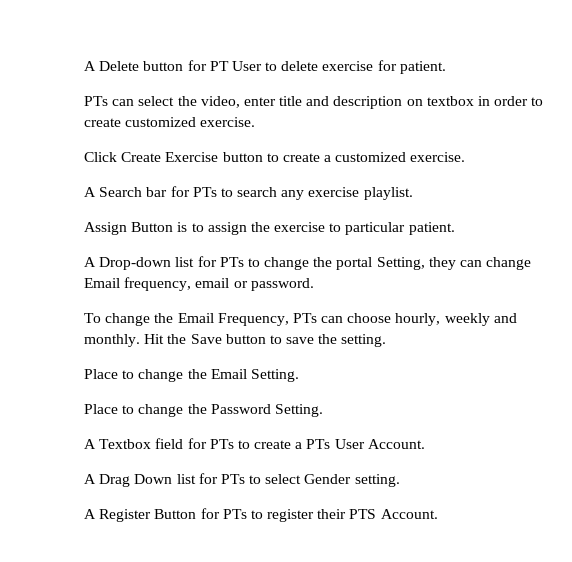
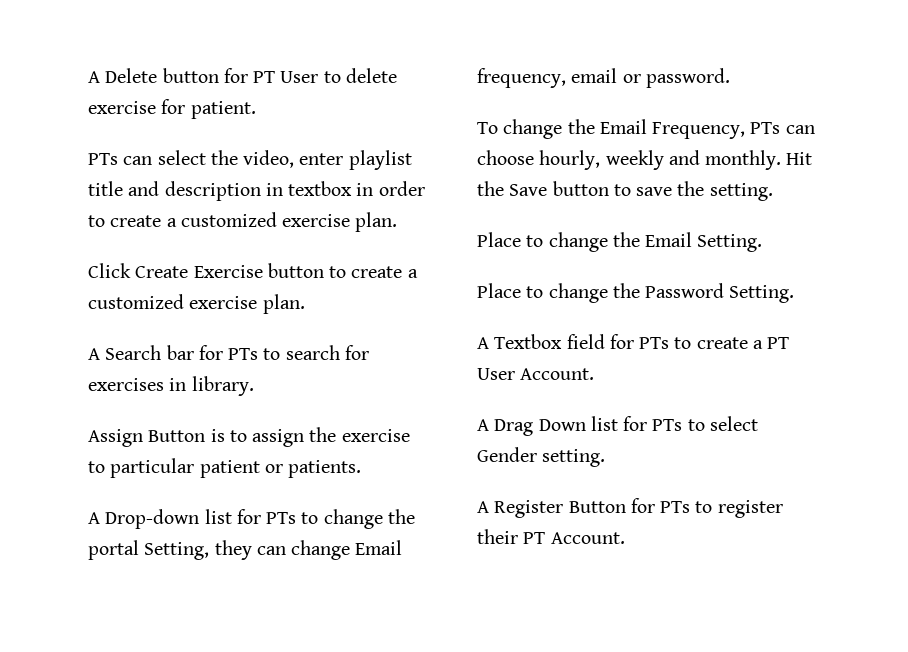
- PTs can select the video, enter title and description on textbox in order to create customized exercise.
+ PTs can select the video, enter playlist title and description in textbox in order to create a customized exercise plan.
- Click Create Exercise button to create a customized exercise.
+ Click Create Exercise button to create a customized exercise plan.
- A Search bar for PTs to search any exercise playlist.
+ A Search bar for PTs to search for exercises in library.
- Assign Button is to assign the exercise to particular patient.
+ Assign Button is to assign the exercise to particular patient or patients.
- A Textbox field for PTs to create a PTs User Account.
+ A Textbox field for PTs to create a PT User Account.
- A Register Button for PTs to register their PTS Account.
+ A Register Button for PTs to register their PT Account.

